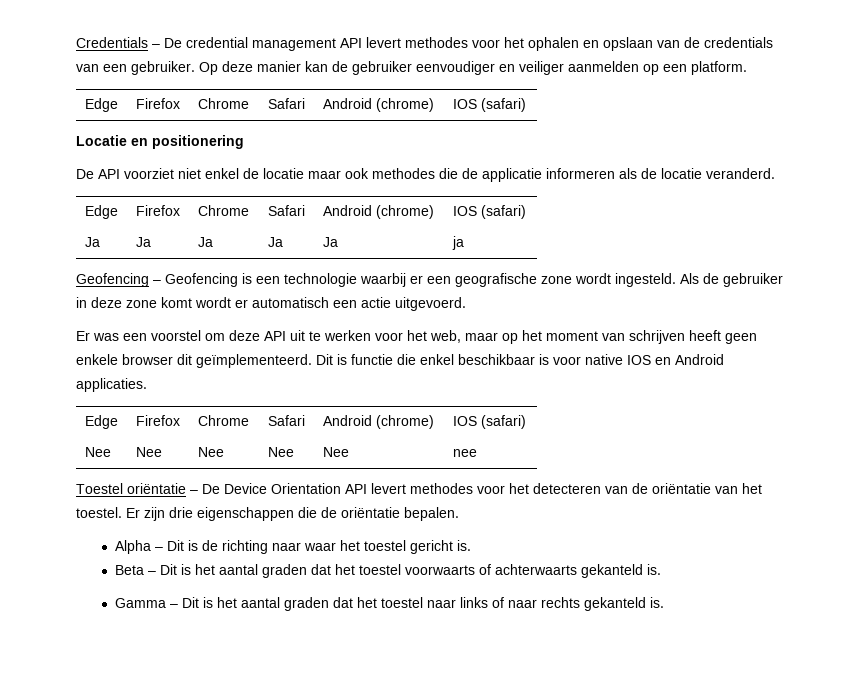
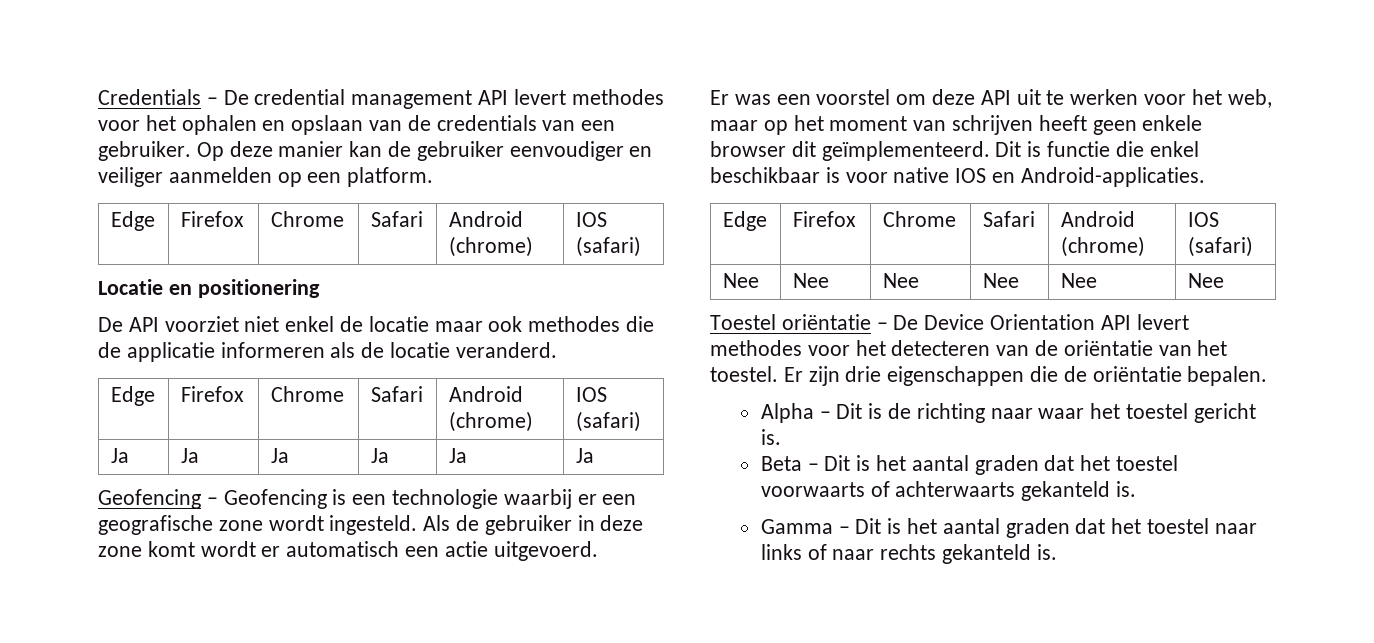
- Ja | Ja | Ja | Ja | Ja | ja
+ Ja | Ja | Ja | Ja | Ja | Ja
- Dit is functie die enkel beschikbaar is voor native IOS en Android applicaties.
+ Dit is functie die enkel beschikbaar is voor native IOS en Android-applicaties.
- Nee | Nee | Nee | Nee | Nee | nee
+ Nee | Nee | Nee | Nee | Nee | Nee

